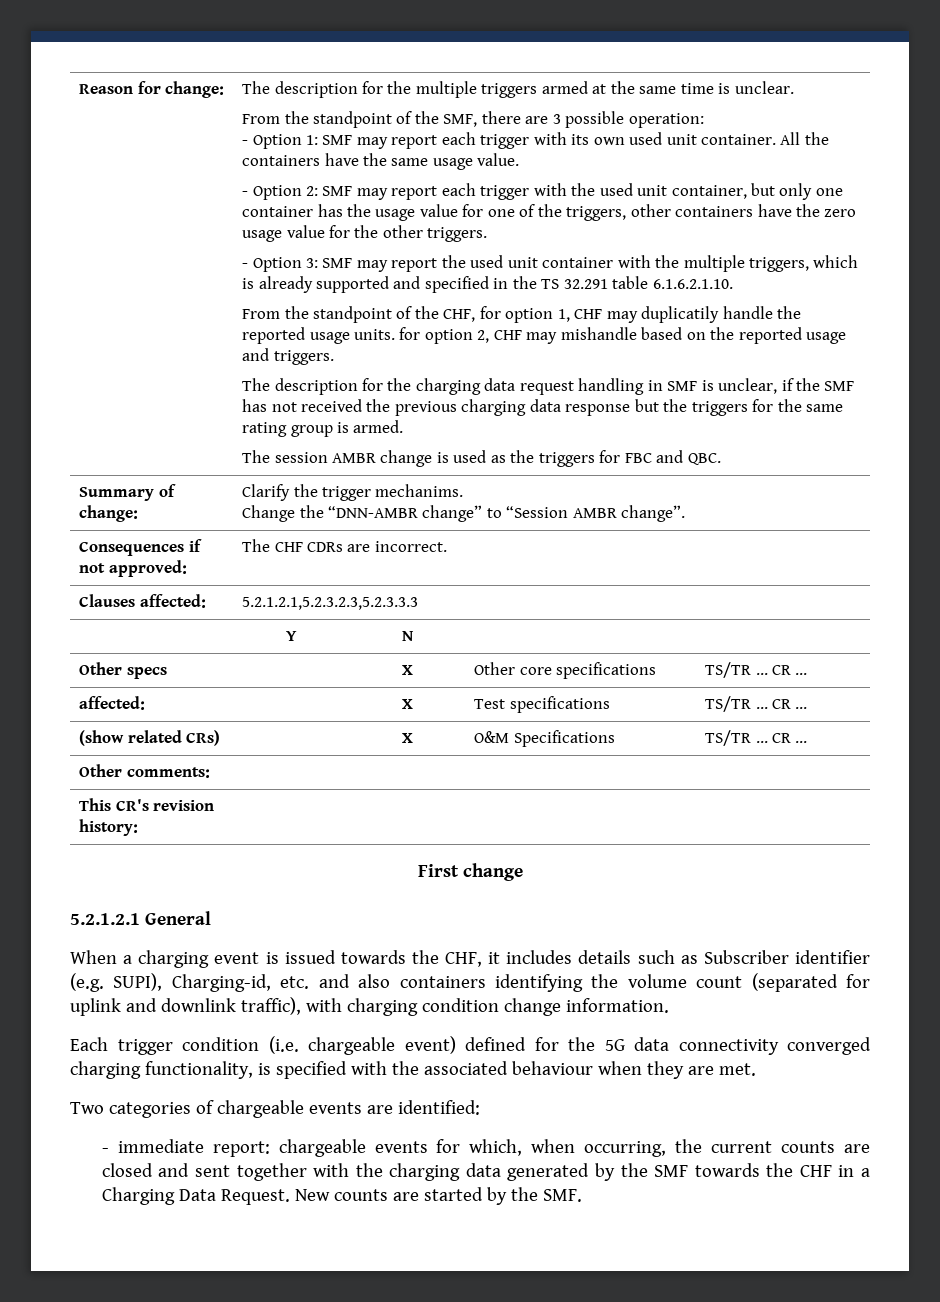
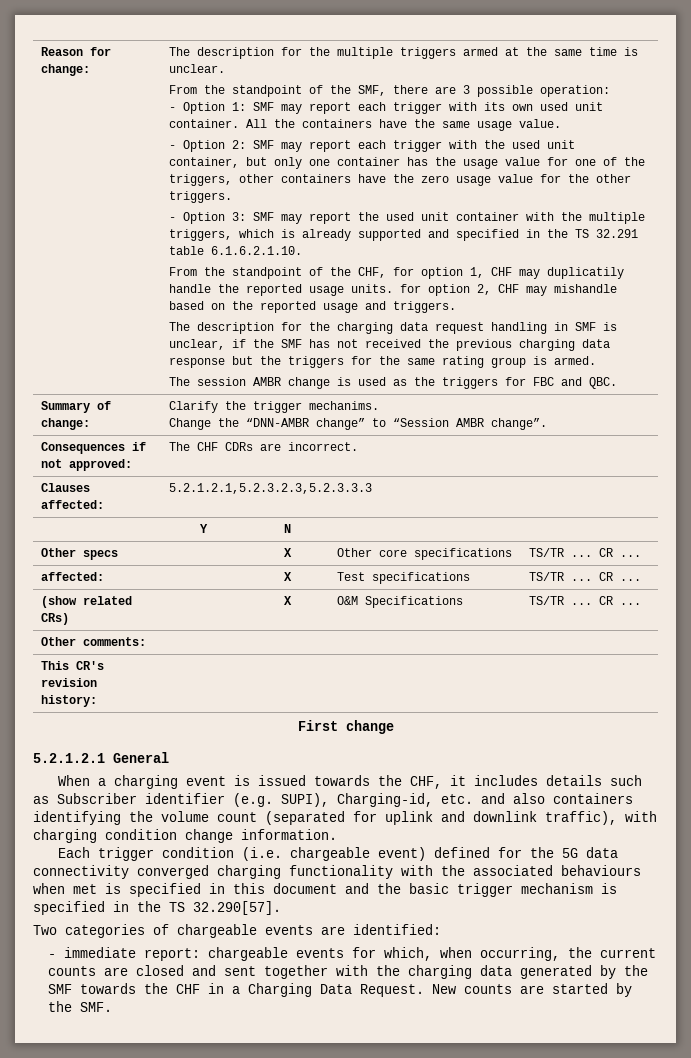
- Each trigger condition (i.e. chargeable event) defined for the 5G data connectivity converged charging functionality, is specified with the associated behaviour when they are met.
+ Each trigger condition (i.e. chargeable event) defined for the 5G data connectivity converged charging functionality with the associated behaviours when met is specified in this document and the basic trigger mechanism is specified in the TS 32.290[57].

